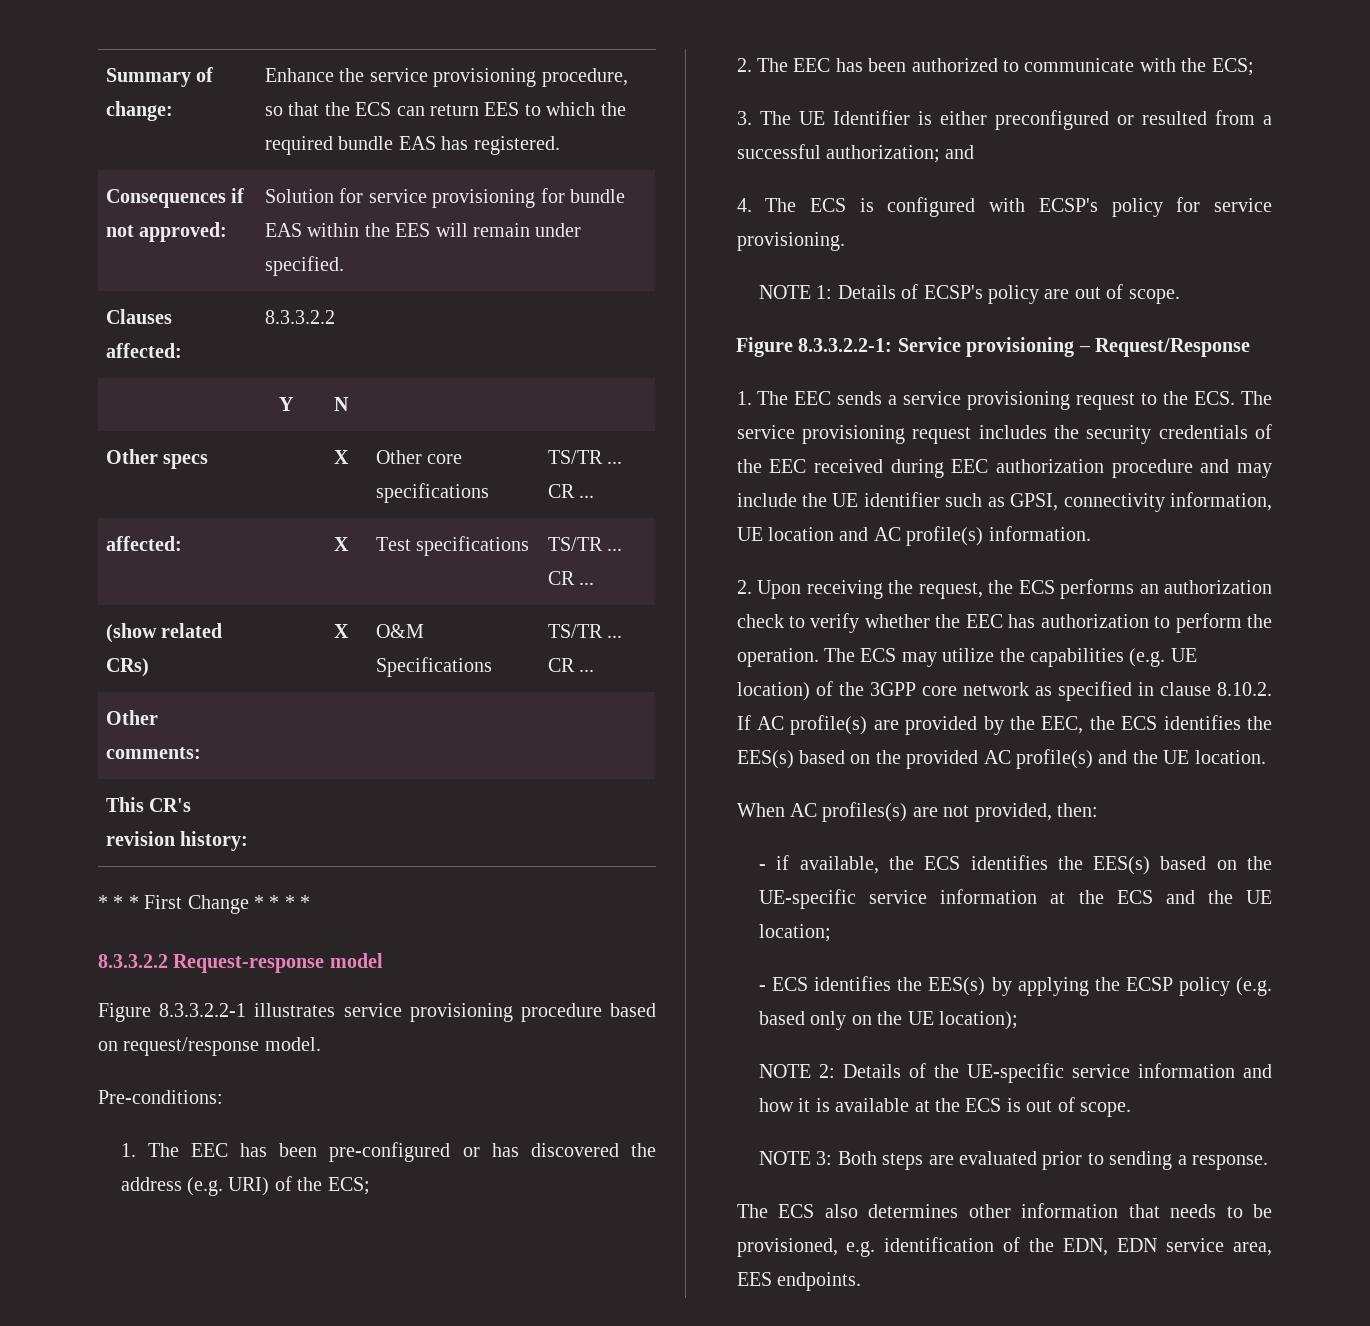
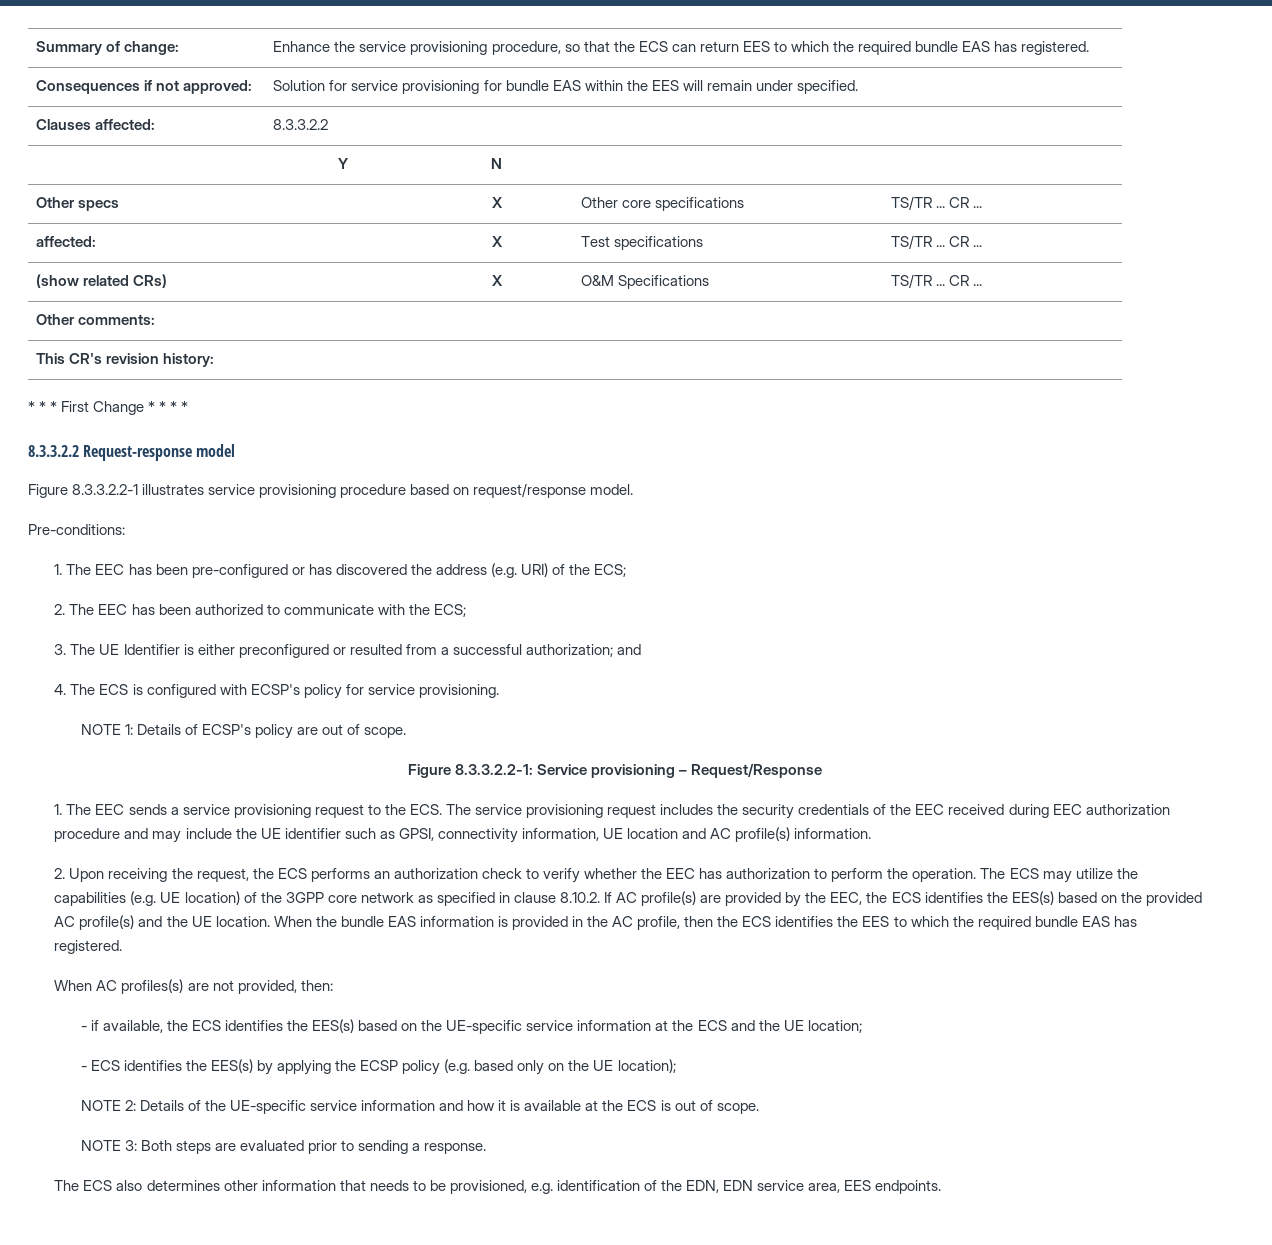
+ When the bundle EAS information is provided in the AC profile, then the ECS identifies the EES to which the required bundle EAS has registered.

